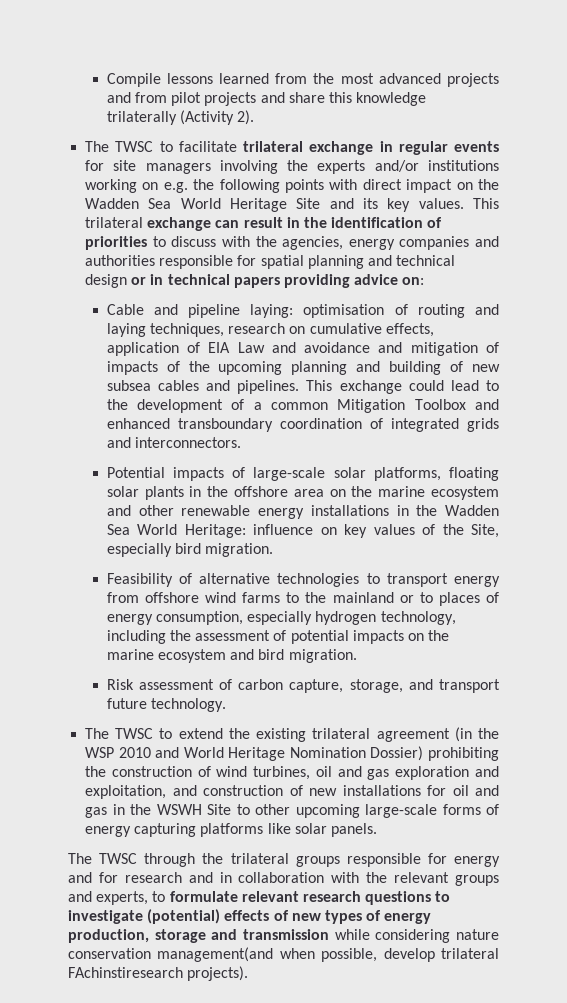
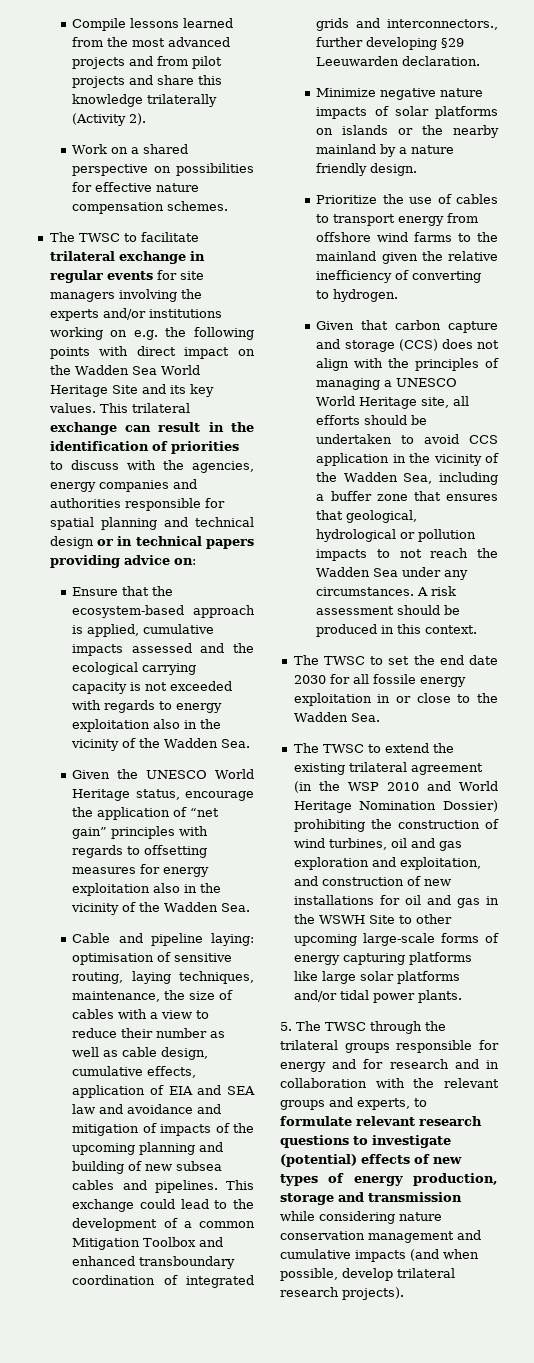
+ Work on a shared perspective on possibilities for effective nature compensation schemes.
+ Ensure that the ecosystem-based approach is applied, cumulative impacts assessed and the ecological carrying capacity is not exceeded with regards to energy exploitation also in the vicinity of the Wadden Sea.
+ Given the UNESCO World Heritage status, encourage the application of “net gain” principles with regards to offsetting measures for energy exploitation also in the vicinity of the Wadden Sea.
- Cable and pipeline laying: optimisation of routing and laying techniques, research on cumulative effects, application of EIA Law and avoidance and mitigation of impacts of the upcoming planning and building of new subsea cables and pipelines.
+ Cable and pipeline laying: optimisation of sensitive routing, laying techniques, maintenance, the size of cables with a view to reduce their number as well as cable design, cumulative effects, application of EIA and SEA law and avoidance and mitigation of impacts of the upcoming planning and building of new subsea cables and pipelines.
- This exchange could lead to the development of a common Mitigation Toolbox and enhanced transboundary coordination of integrated grids and interconnectors.
- Potential impacts of large-scale solar platforms, floating solar plants in the offshore area on the marine ecosystem and other renewable energy installations in the Wadden Sea World Heritage: influence on key values of the Site, especially bird migration.
- Feasibility of alternative technologies to transport energy from offshore wind farms to the mainland or to places of energy consumption, especially hydrogen technology, including the assessment of potential impacts on the marine ecosystem and bird migration.
- Risk assessment of carbon capture, storage, and transport future technology.
+ This exchange could lead to the development of a common Mitigation Toolbox and enhanced transboundary coordination of integrated grids and interconnectors., further developing §29 Leeuwarden declaration.
+ Minimize negative nature impacts of solar platforms on islands or the nearby mainland by a nature friendly design.
+ Prioritize the use of cables to transport energy from offshore wind farms to the mainland given the relative inefficiency of converting to hydrogen.
+ Given that carbon capture and storage (CCS) does not align with the principles of managing a UNESCO World Heritage site, all efforts should be undertaken to avoid CCS application in the vicinity of the Wadden Sea, including a buffer zone that ensures that geological, hydrological or pollution impacts to not reach the Wadden Sea under any circumstances. A risk assessment should be produced in this context.
+ The TWSC to set the end date 2030 for all fossile energy exploitation in or close to the Wadden Sea.
- The TWSC to extend the existing trilateral agreement (in the WSP 2010 and World Heritage Nomination Dossier) prohibiting the construction of wind turbines, oil and gas exploration and exploitation, and construction of new installations for oil and gas in the WSWH Site to other upcoming large-scale forms of energy capturing platforms like solar panels.
- The TWSC through the trilateral groups responsible for energy and for research and in collaboration with the relevant groups and experts, to formulate relevant research questions to investigate (potential) effects of new types of energy production, storage and transmission while considering nature conservation management(and when possible, develop trilateral FAchinstiresearch projects).
+ The TWSC to extend the existing trilateral agreement (in the WSP 2010 and World Heritage Nomination Dossier) prohibiting the construction of wind turbines, oil and gas exploration and exploitation, and construction of new installations for oil and gas in the WSWH Site to other upcoming large-scale forms of energy capturing platforms like large solar platforms and/or tidal power plants.
+ 5. The TWSC through the trilateral groups responsible for energy and for research and in collaboration with the relevant groups and experts, to formulate relevant research questions to investigate (potential) effects of new types of energy production, storage and transmission while considering nature conservation management and cumulative impacts (and when possible, develop trilateral research projects).

